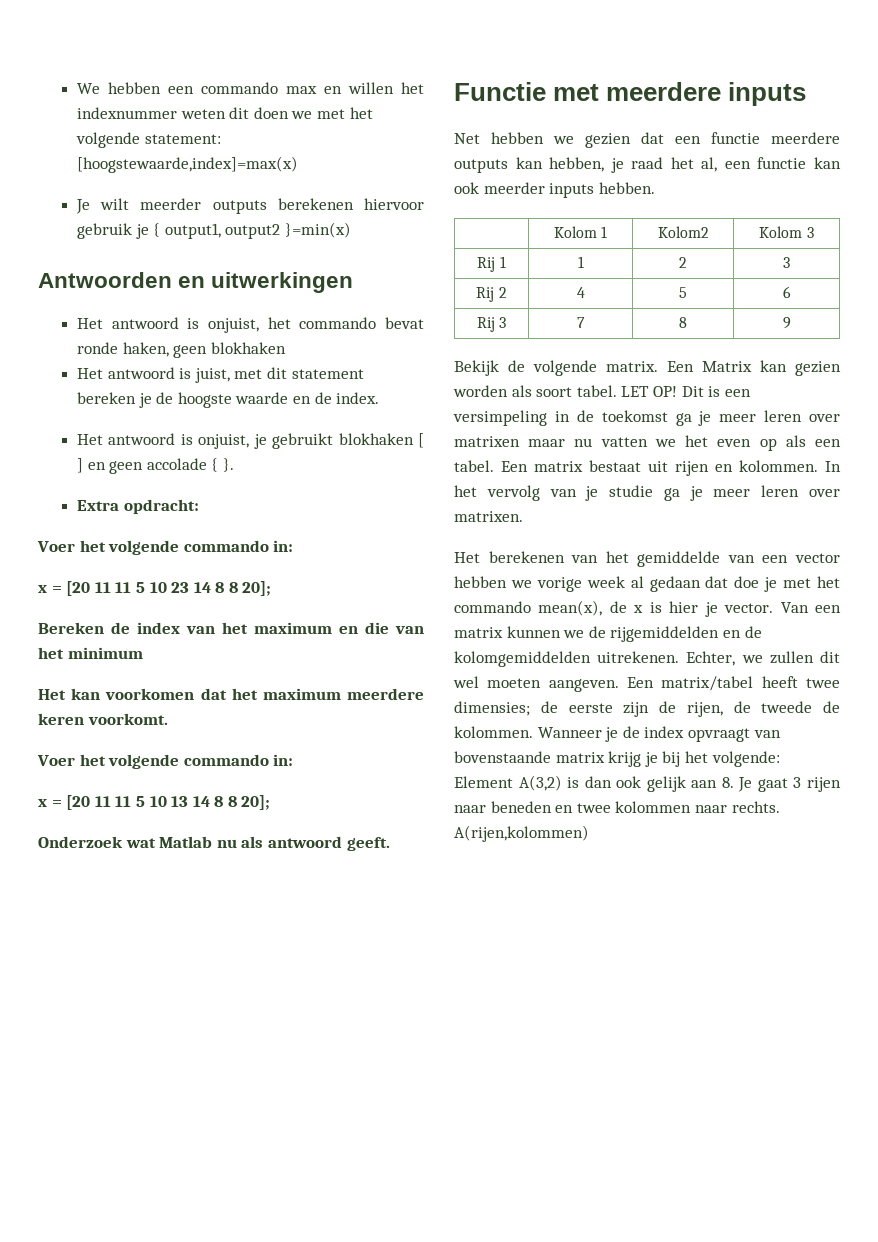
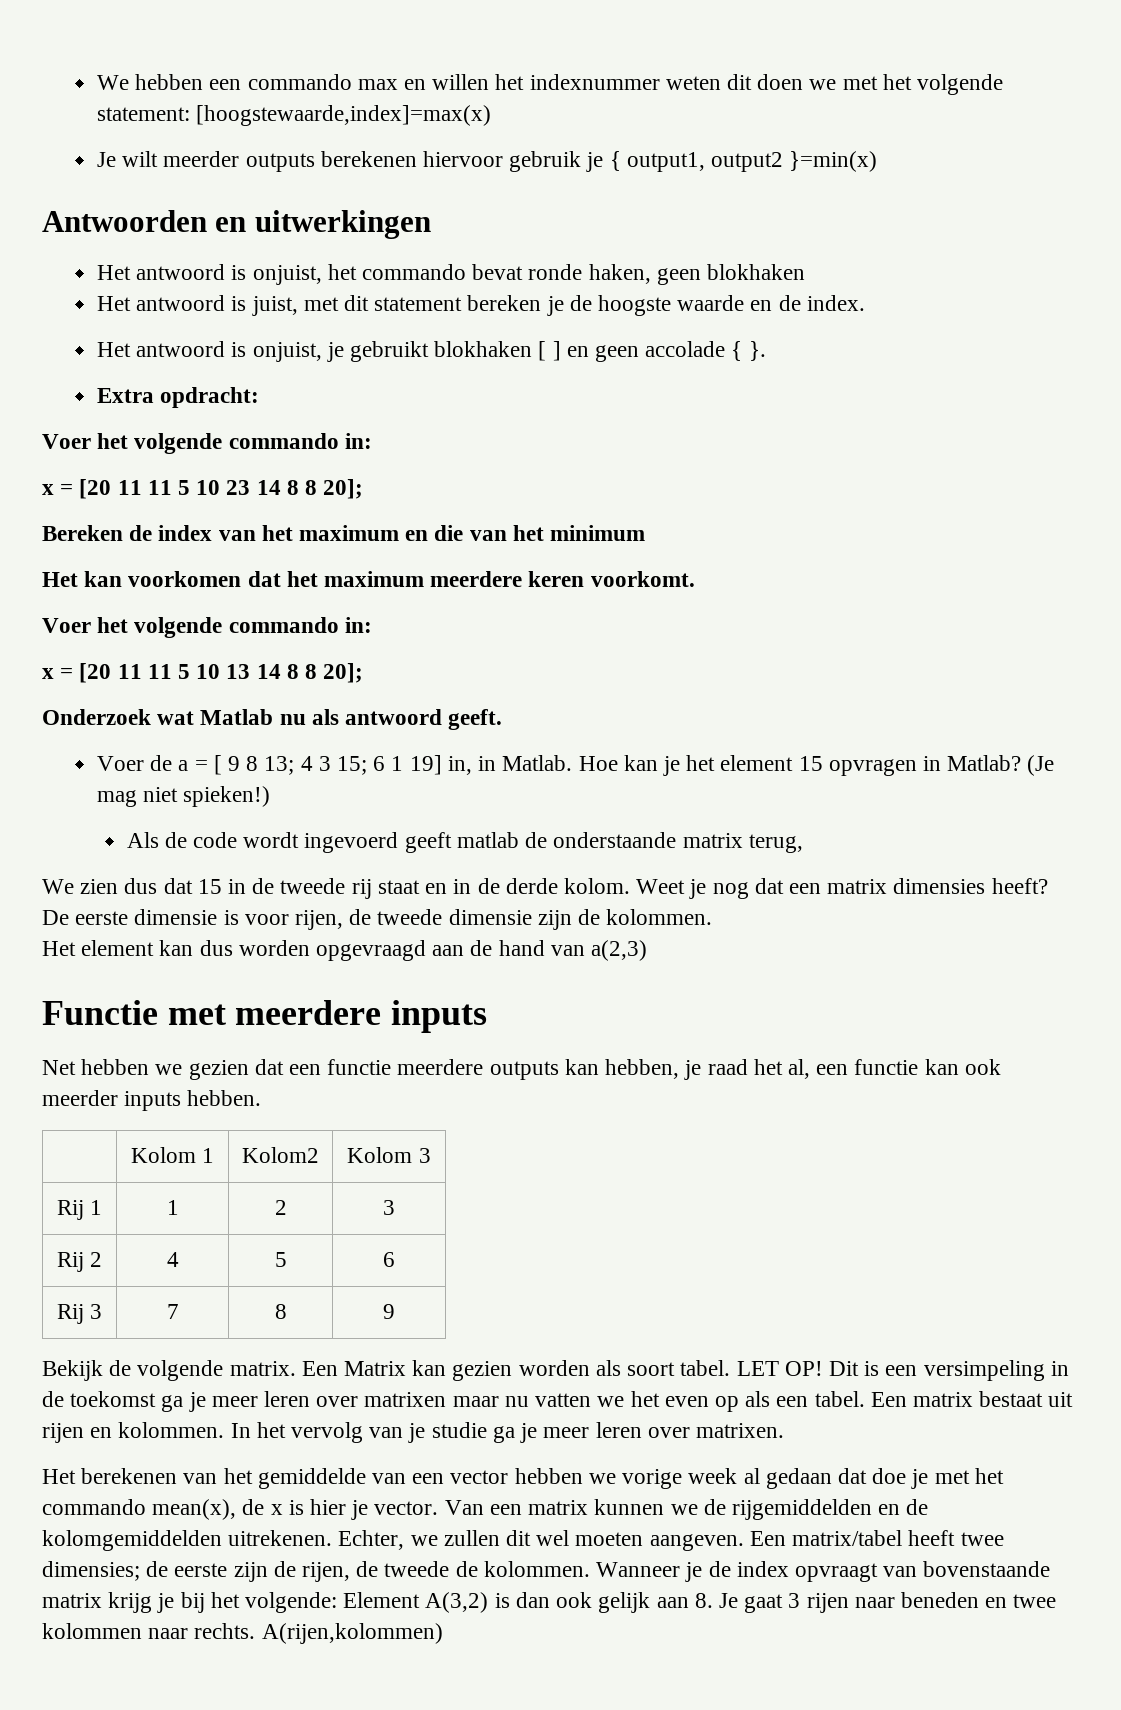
+ Voer de a = [ 9 8 13; 4 3 15; 6 1 19] in, in Matlab. Hoe kan je het element 15 opvragen in Matlab? (Je mag niet spieken!)
+ Als de code wordt ingevoerd geeft matlab de onderstaande matrix terug,
+ We zien dus dat 15 in de tweede rij staat en in de derde kolom. Weet je nog dat een matrix dimensies heeft? De eerste dimensie is voor rijen, de tweede dimensie zijn de kolommen.
+ Het element kan dus worden opgevraagd aan de hand van a(2,3)

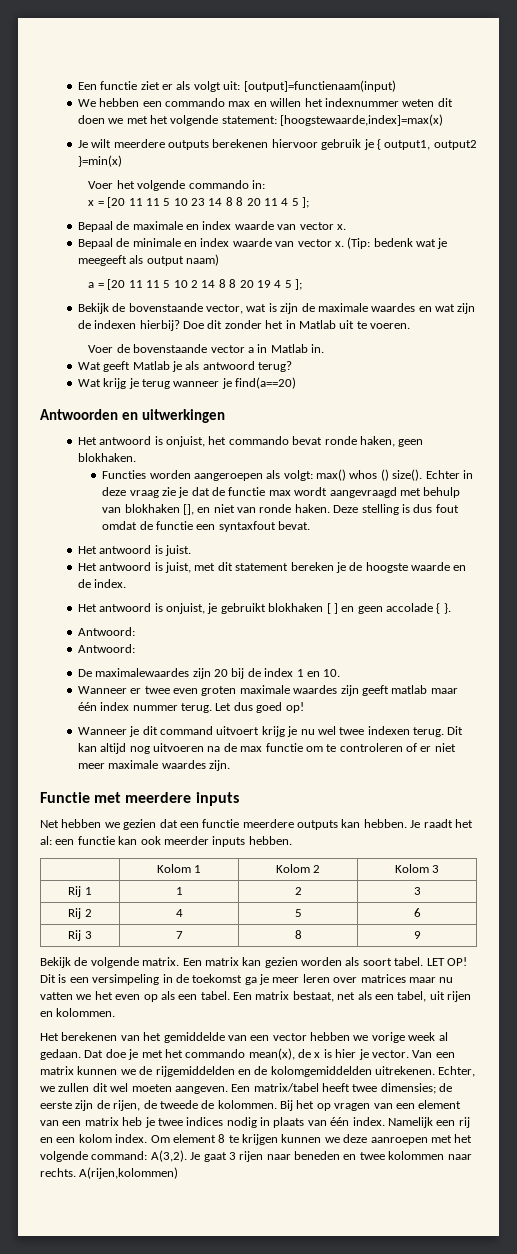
+ Een functie ziet er als volgt uit: [output]=functienaam(input)
- Je wilt meerder outputs berekenen hiervoor gebruik je { output1, output2 }=min(x)
+ Je wilt meerdere outputs berekenen hiervoor gebruik je { output1, output2 }=min(x)
+ Voer het volgende commando in:
+ x = [20 11 11 5 10 23 14 8 8 20 11 4 5 ];
+ Bepaal de maximale en index waarde van vector x.
+ Bepaal de minimale en index waarde van vector x. (Tip: bedenk wat je meegeeft als output naam)
+ a = [20 11 11 5 10 2 14 8 8 20 19 4 5 ];
+ Bekijk de bovenstaande vector, wat is zijn de maximale waardes en wat zijn de indexen hierbij? Doe dit zonder het in Matlab uit te voeren.
+ Voer de bovenstaande vector a in Matlab in.
+ Wat geeft Matlab je als antwoord terug?
+ Wat krijg je terug wanneer je find(a==20)
- Het antwoord is onjuist, het commando bevat ronde haken, geen blokhaken
+ Het antwoord is onjuist, het commando bevat ronde haken, geen blokhaken.
+ Functies worden aangeroepen als volgt: max() whos () size(). Echter in deze vraag zie je dat de functie max wordt aangevraagd met behulp van blokhaken [], en niet van ronde haken. Deze stelling is dus fout omdat de functie een syntaxfout bevat.
+ Het antwoord is juist.
  Het antwoord is onjuist, je gebruikt blokhaken [ ] en geen accolade { }.
- Extra opdracht:
- Voer het volgende commando in:
- x = [20 11 11 5 10 23 14 8 8 20];
- Bereken de index van het maximum en die van het minimum
- Het kan voorkomen dat het maximum meerdere keren voorkomt.
- Voer het volgende commando in:
- x = [20 11 11 5 10 13 14 8 8 20];
- Onderzoek wat Matlab nu als antwoord geeft.
- Voer de a = [ 9 8 13; 4 3 15; 6 1 19] in, in Matlab. Hoe kan je het element 15 opvragen in Matlab? (Je mag niet spieken!)
- Als de code wordt ingevoerd geeft matlab de onderstaande matrix terug,
- We zien dus dat 15 in de tweede rij staat en in de derde kolom. Weet je nog dat een matrix dimensies heeft? De eerste dimensie is voor rijen, de tweede dimensie zijn de kolommen.
- Het element kan dus worden opgevraagd aan de hand van a(2,3)
+ Antwoord:
+ Antwoord:
+ De maximalewaardes zijn 20 bij de index 1 en 10.
+ Wanneer er twee even groten maximale waardes zijn geeft matlab maar één index nummer terug. Let dus goed op!
+ Wanneer je dit command uitvoert krijg je nu wel twee indexen terug. Dit kan altijd nog uitvoeren na de max functie om te controleren of er niet meer maximale waardes zijn.
- Net hebben we gezien dat een functie meerdere outputs kan hebben, je raad het al, een functie kan ook meerder inputs hebben.
+ Net hebben we gezien dat een functie meerdere outputs kan hebben. Je raadt het al: een functie kan ook meerder inputs hebben.
- | Kolom 1 | Kolom2 | Kolom 3
+ | Kolom 1 | Kolom 2 | Kolom 3
- Een Matrix kan gezien worden als soort tabel.
+ Een matrix kan gezien worden als soort tabel.
- Dit is een versimpeling in de toekomst ga je meer leren over matrixen maar nu vatten we het even op als een tabel.
+ Dit is een versimpeling in de toekomst ga je meer leren over matrices maar nu vatten we het even op als een tabel.
- Een matrix bestaat uit rijen en kolommen. In het vervolg van je studie ga je meer leren over matrixen.
+ Een matrix bestaat, net als een tabel, uit rijen en kolommen.
- Het berekenen van het gemiddelde van een vector hebben we vorige week al gedaan dat doe je met het commando mean(x), de x is hier je vector.
+ Het berekenen van het gemiddelde van een vector hebben we vorige week al gedaan. Dat doe je met het commando mean(x), de x is hier je vector.
- Wanneer je de index opvraagt van bovenstaande matrix krijg je bij het volgende: Element A(3,2) is dan ook gelijk aan 8. Je gaat 3 rijen naar beneden en twee kolommen naar rechts.
+ Bij het op vragen van een element van een matrix heb je twee indices nodig in plaats van één index. Namelijk een rij en een kolom index. Om element 8 te krijgen kunnen we deze aanroepen met het volgende command: A(3,2). Je gaat 3 rijen naar beneden en twee kolommen naar rechts.

